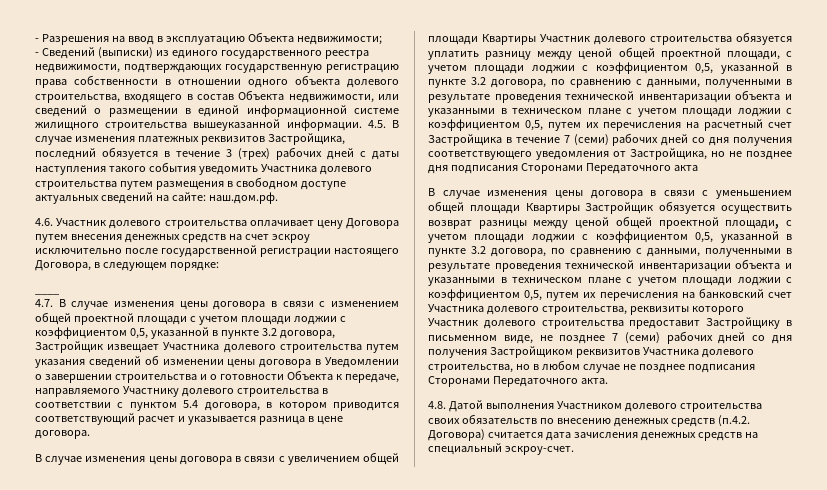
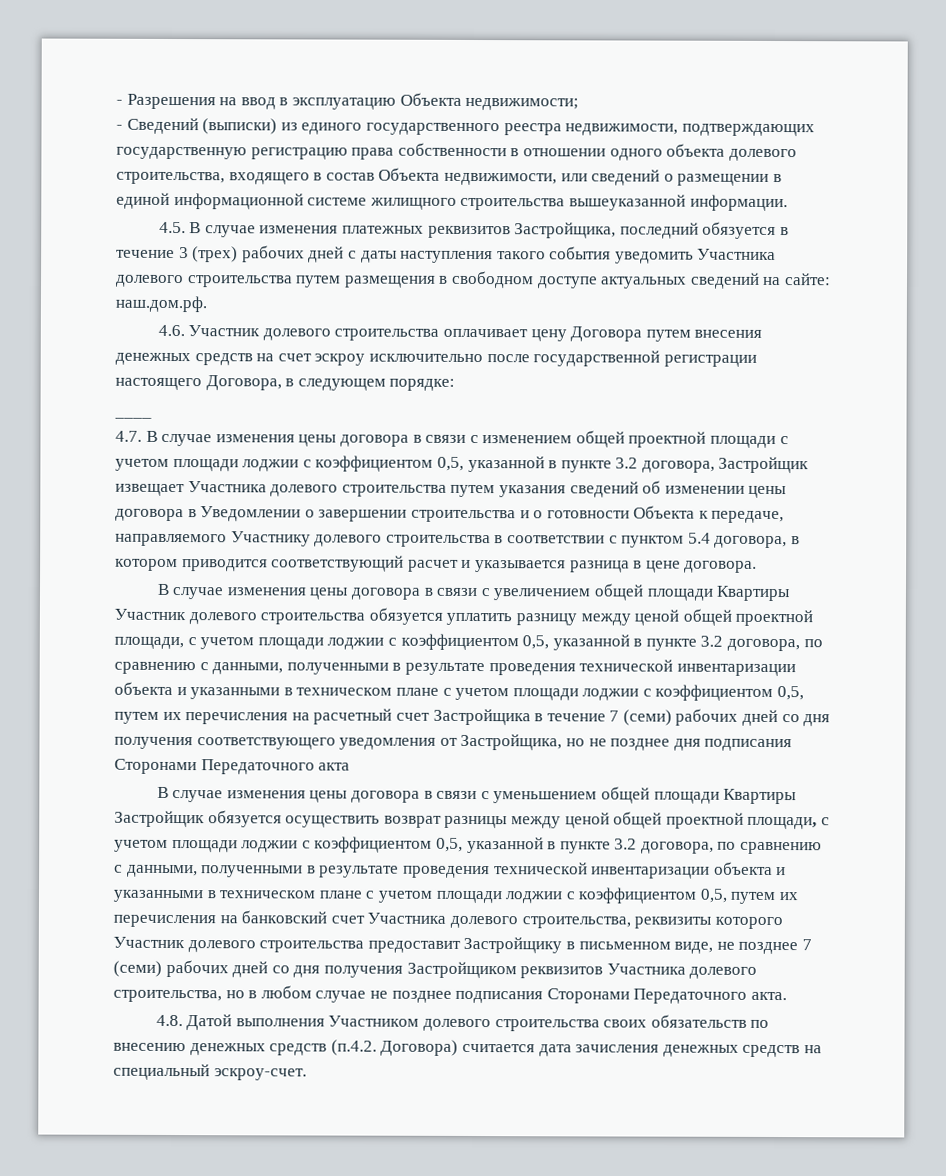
- - Сведений (выписки) из единого государственного реестра недвижимости, подтверждающих государственную регистрацию права собственности в отношении одного объекта долевого строительства, входящего в состав Объекта недвижимости, или сведений о размещении в единой информационной системе жилищного строительства вышеуказанной информации. 4.5. В случае изменения платежных реквизитов Застройщика, последний обязуется в течение 3 (трех) рабочих дней с даты наступления такого события уведомить Участника долевого строительства путем размещения в свободном доступе актуальных сведений на сайте:
+ - Сведений (выписки) из единого государственного реестра недвижимости, подтверждающих государственную регистрацию права собственности в отношении одного объекта долевого строительства, входящего в состав Объекта недвижимости, или сведений о размещении в единой информационной системе жилищного строительства вышеуказанной информации.
+ 4.5. В случае изменения платежных реквизитов Застройщика, последний обязуется в течение 3 (трех) рабочих дней с даты наступления такого события уведомить Участника долевого строительства путем размещения в свободном доступе актуальных сведений на сайте:

